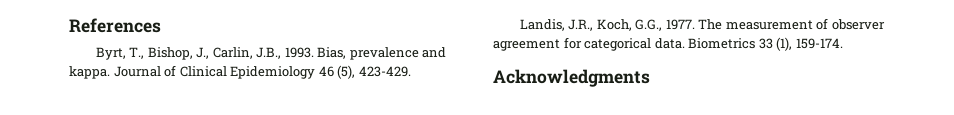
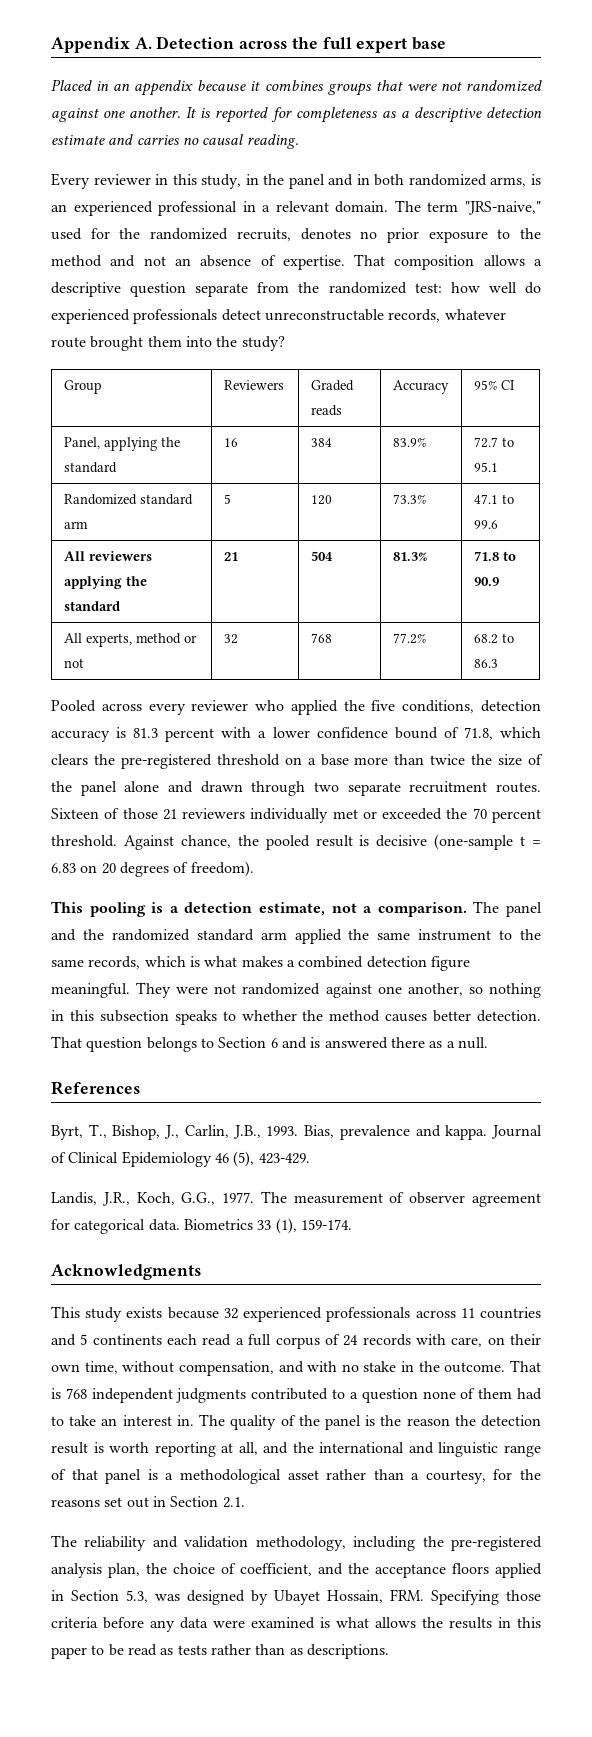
+ Appendix A. Detection across the full expert base
+ Placed in an appendix because it combines groups that were not randomized against one another. It is reported for completeness as a descriptive detection estimate and carries no causal reading.
+ Every reviewer in this study, in the panel and in both randomized arms, is an experienced professional in a relevant domain. The term "JRS-naive," used for the randomized recruits, denotes no prior exposure to the method and not an absence of expertise. That composition allows a descriptive question separate from the randomized test: how well do experienced professionals detect unreconstructable records, whatever route brought them into the study?
+ Group | Reviewers | Graded reads | Accuracy | 95% CI
+ Panel, applying the standard | 16 | 384 | 83.9% | 72.7 to 95.1
+ Randomized standard arm | 5 | 120 | 73.3% | 47.1 to 99.6
+ All reviewers applying the standard | 21 | 504 | 81.3% | 71.8 to 90.9
+ All experts, method or not | 32 | 768 | 77.2% | 68.2 to 86.3
+ Pooled across every reviewer who applied the five conditions, detection accuracy is 81.3 percent with a lower confidence bound of 71.8, which clears the pre-registered threshold on a base more than twice the size of the panel alone and drawn through two separate recruitment routes. Sixteen of those 21 reviewers individually met or exceeded the 70 percent threshold. Against chance, the pooled result is decisive (one-sample t = 6.83 on 20 degrees of freedom).
+ This pooling is a detection estimate, not a comparison. The panel and the randomized standard arm applied the same instrument to the same records, which is what makes a combined detection figure meaningful. They were not randomized against one another, so nothing in this subsection speaks to whether the method causes better detection. That question belongs to Section 6 and is answered there as a null.
+ This study exists because 32 experienced professionals across 11 countries and 5 continents each read a full corpus of 24 records with care, on their own time, without compensation, and with no stake in the outcome. That is 768 independent judgments contributed to a question none of them had to take an interest in. The quality of the panel is the reason the detection result is worth reporting at all, and the international and linguistic range of that panel is a methodological asset rather than a courtesy, for the reasons set out in Section 2.1.
+ The reliability and validation methodology, including the pre-registered analysis plan, the choice of coefficient, and the acceptance floors applied in Section 5.3, was designed by Ubayet Hossain, FRM. Specifying those criteria before any data were examined is what allows the results in this paper to be read as tests rather than as descriptions.

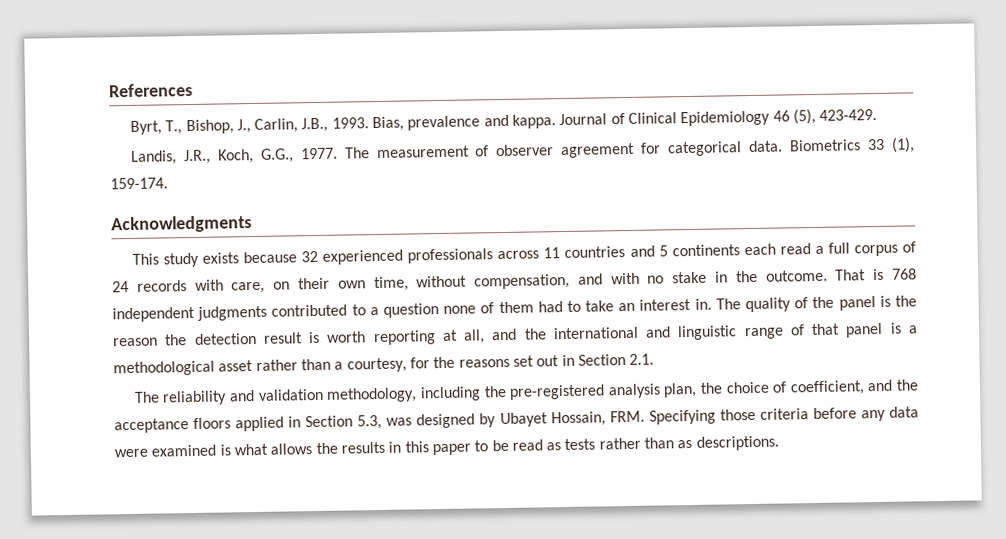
- Appendix A. Detection across the full expert base
- Placed in an appendix because it combines groups that were not randomized against one another. It is reported for completeness as a descriptive detection estimate and carries no causal reading.
- Every reviewer in this study, in the panel and in both randomized arms, is an experienced professional in a relevant domain. The term "JRS-naive," used for the randomized recruits, denotes no prior exposure to the method and not an absence of expertise. That composition allows a descriptive question separate from the randomized test: how well do experienced professionals detect unreconstructable records, whatever route brought them into the study?
- Group | Reviewers | Graded reads | Accuracy | 95% CI
- Panel, applying the standard | 16 | 384 | 83.9% | 72.7 to 95.1
- Randomized standard arm | 5 | 120 | 73.3% | 47.1 to 99.6
- All reviewers applying the standard | 21 | 504 | 81.3% | 71.8 to 90.9
- All experts, method or not | 32 | 768 | 77.2% | 68.2 to 86.3
- Pooled across every reviewer who applied the five conditions, detection accuracy is 81.3 percent with a lower confidence bound of 71.8, which clears the pre-registered threshold on a base more than twice the size of the panel alone and drawn through two separate recruitment routes. Sixteen of those 21 reviewers individually met or exceeded the 70 percent threshold. Against chance, the pooled result is decisive (one-sample t = 6.83 on 20 degrees of freedom).
- This pooling is a detection estimate, not a comparison. The panel and the randomized standard arm applied the same instrument to the same records, which is what makes a combined detection figure meaningful. They were not randomized against one another, so nothing in this subsection speaks to whether the method causes better detection. That question belongs to Section 6 and is answered there as a null.

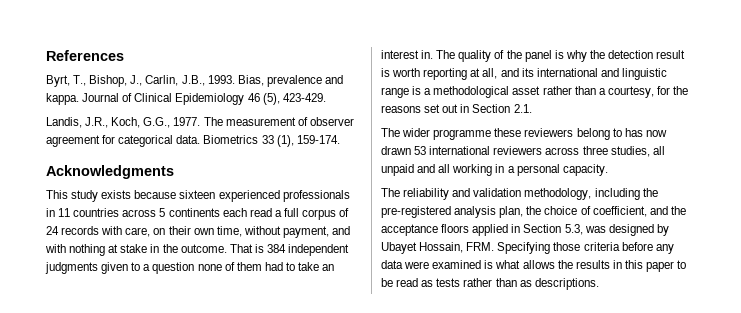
- This study exists because 32 experienced professionals across 11 countries and 5 continents each read a full corpus of 24 records with care, on their own time, without compensation, and with no stake in the outcome.
+ This study exists because sixteen experienced professionals in 11 countries across 5 continents each read a full corpus of 24 records with care, on their own time, without payment, and with nothing at stake in the outcome.
- That is 768 independent judgments contributed to a question none of them had to take an interest in.
+ That is 384 independent judgments given to a question none of them had to take an interest in.
- The quality of the panel is the reason the detection result is worth reporting at all, and the international and linguistic range of that panel is a methodological asset rather than a courtesy, for the reasons set out in Section 2.1.
+ The quality of the panel is why the detection result is worth reporting at all, and its international and linguistic range is a methodological asset rather than a courtesy, for the reasons set out in Section 2.1.
+ The wider programme these reviewers belong to has now drawn 53 international reviewers across three studies, all unpaid and all working in a personal capacity.

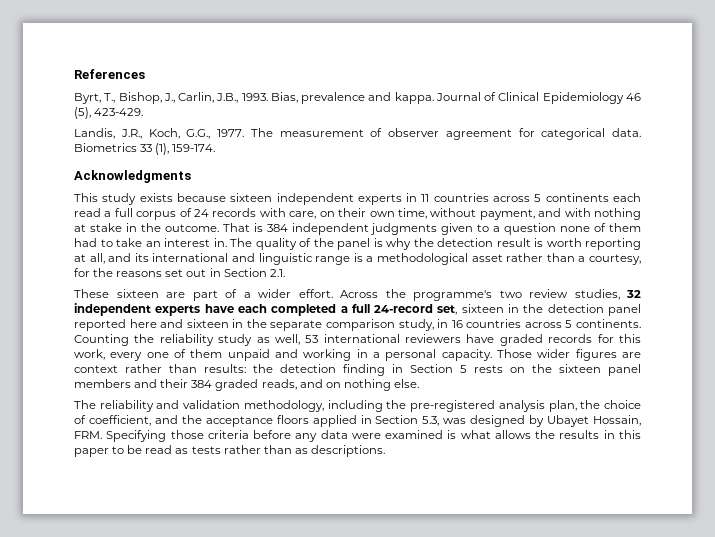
- This study exists because sixteen experienced professionals in 11 countries across 5 continents each read a full corpus of 24 records with care, on their own time, without payment, and with nothing at stake in the outcome.
+ This study exists because sixteen independent experts in 11 countries across 5 continents each read a full corpus of 24 records with care, on their own time, without payment, and with nothing at stake in the outcome.
- The wider programme these reviewers belong to has now drawn 53 international reviewers across three studies, all unpaid and all working in a personal capacity.
+ These sixteen are part of a wider effort. Across the programme's two review studies, 32 independent experts have each completed a full 24-record set, sixteen in the detection panel reported here and sixteen in the separate comparison study, in 16 countries across 5 continents. Counting the reliability study as well, 53 international reviewers have graded records for this work, every one of them unpaid and working in a personal capacity. Those wider figures are context rather than results: the detection finding in Section 5 rests on the sixteen panel members and their 384 graded reads, and on nothing else.

